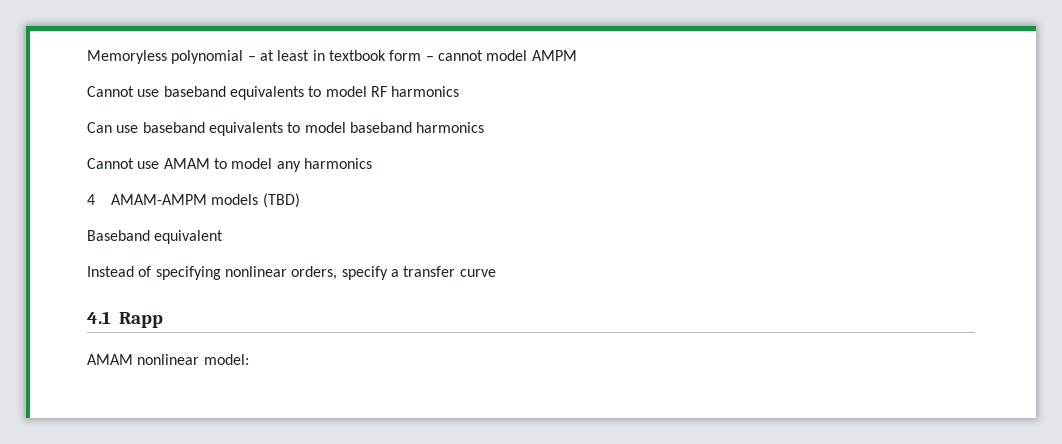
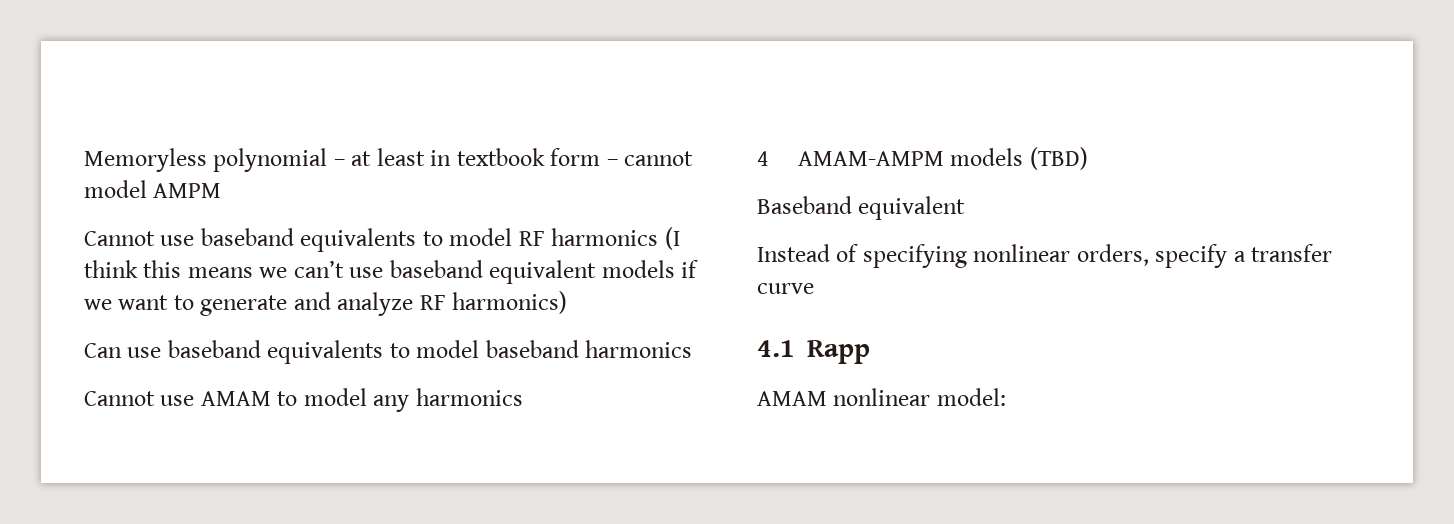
- Cannot use baseband equivalents to model RF harmonics
+ Cannot use baseband equivalents to model RF harmonics (I think this means we can’t use baseband equivalent models if we want to generate and analyze RF harmonics)

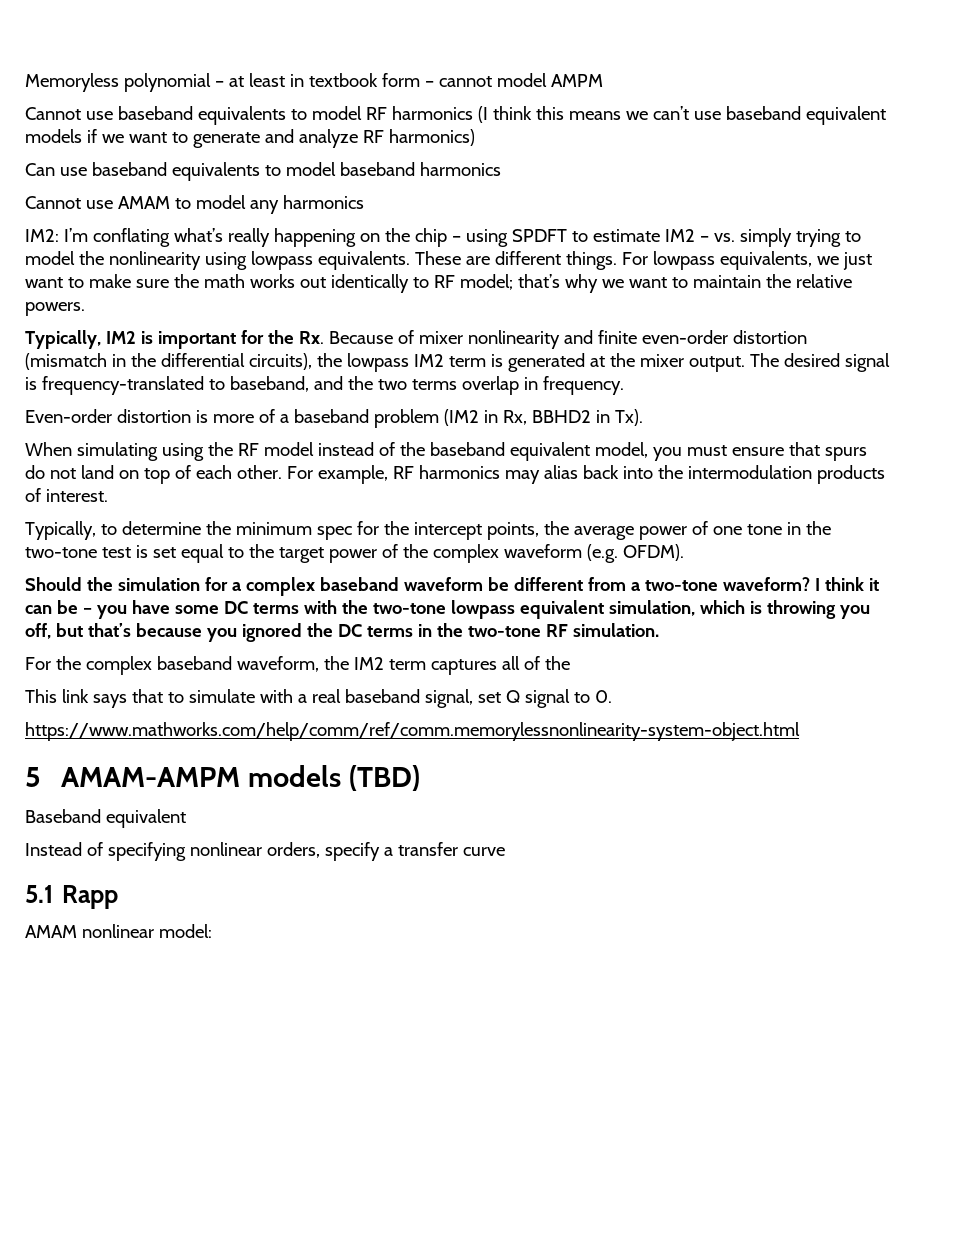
- 4 AMAM-AMPM models (TBD)
+ IM2: I’m conflating what’s really happening on the chip – using SPDFT to estimate IM2 – vs. simply trying to model the nonlinearity using lowpass equivalents. These are different things. For lowpass equivalents, we just want to make sure the math works out identically to RF model; that’s why we want to maintain the relative powers.
+ Typically, IM2 is important for the Rx. Because of mixer nonlinearity and finite even-order distortion (mismatch in the differential circuits), the lowpass IM2 term is generated at the mixer output. The desired signal is frequency-translated to baseband, and the two terms overlap in frequency.
+ Even-order distortion is more of a baseband problem (IM2 in Rx, BBHD2 in Tx).
+ When simulating using the RF model instead of the baseband equivalent model, you must ensure that spurs do not land on top of each other. For example, RF harmonics may alias back into the intermodulation products of interest.
+ Typically, to determine the minimum spec for the intercept points, the average power of one tone in the two-tone test is set equal to the target power of the complex waveform (e.g. OFDM).
+ Should the simulation for a complex baseband waveform be different from a two-tone waveform? I think it can be – you have some DC terms with the two-tone lowpass equivalent simulation, which is throwing you off, but that’s because you ignored the DC terms in the two-tone RF simulation.
+ For the complex baseband waveform, the IM2 term captures all of the
+ This link says that to simulate with a real baseband signal, set Q signal to 0.
+ https://www.mathworks.com/help/comm/ref/comm.memorylessnonlinearity-system-object.html
+ 5 AMAM-AMPM models (TBD)
- 4.1 Rapp
+ 5.1 Rapp

